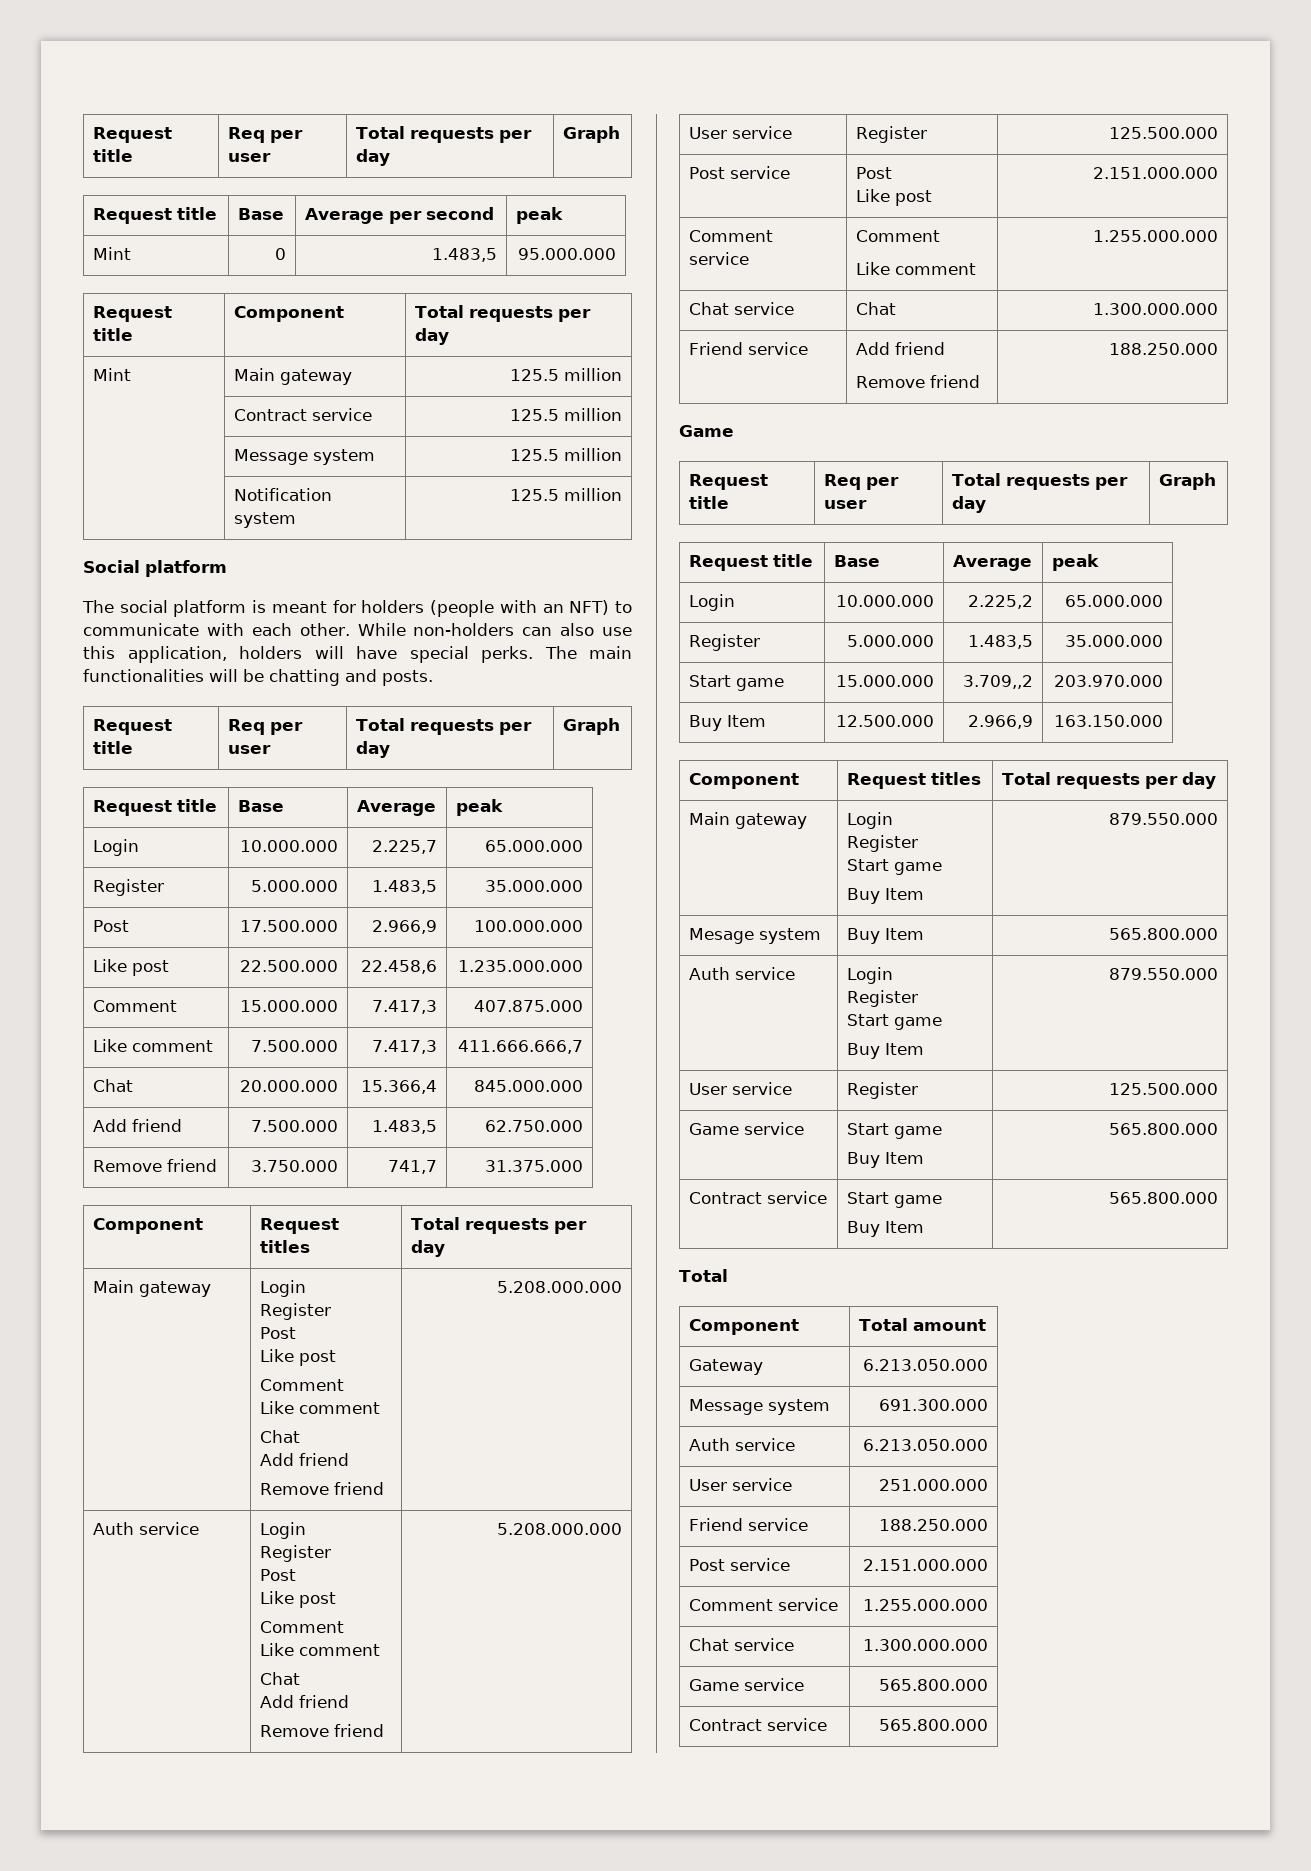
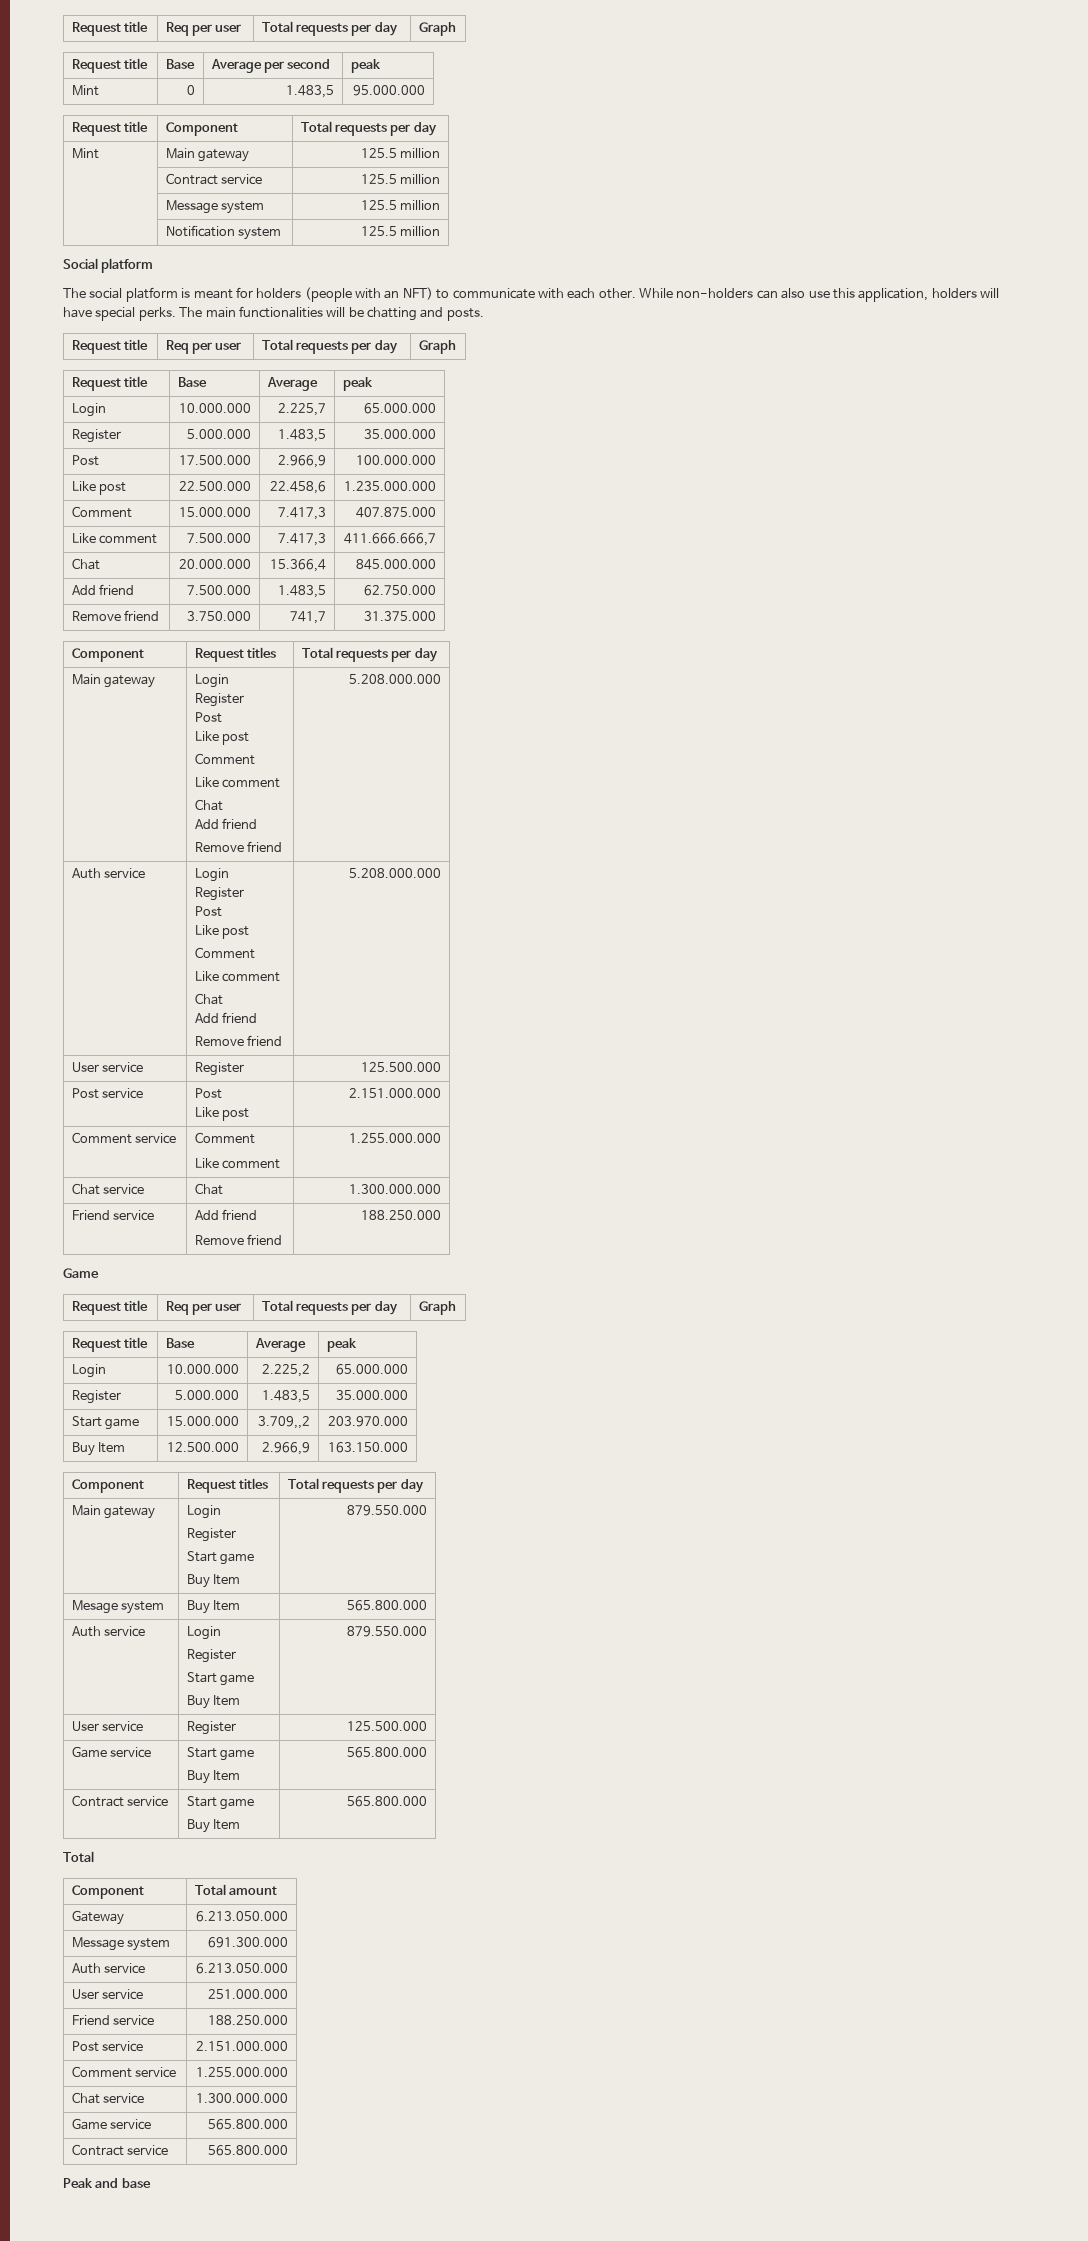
+ Peak and base

